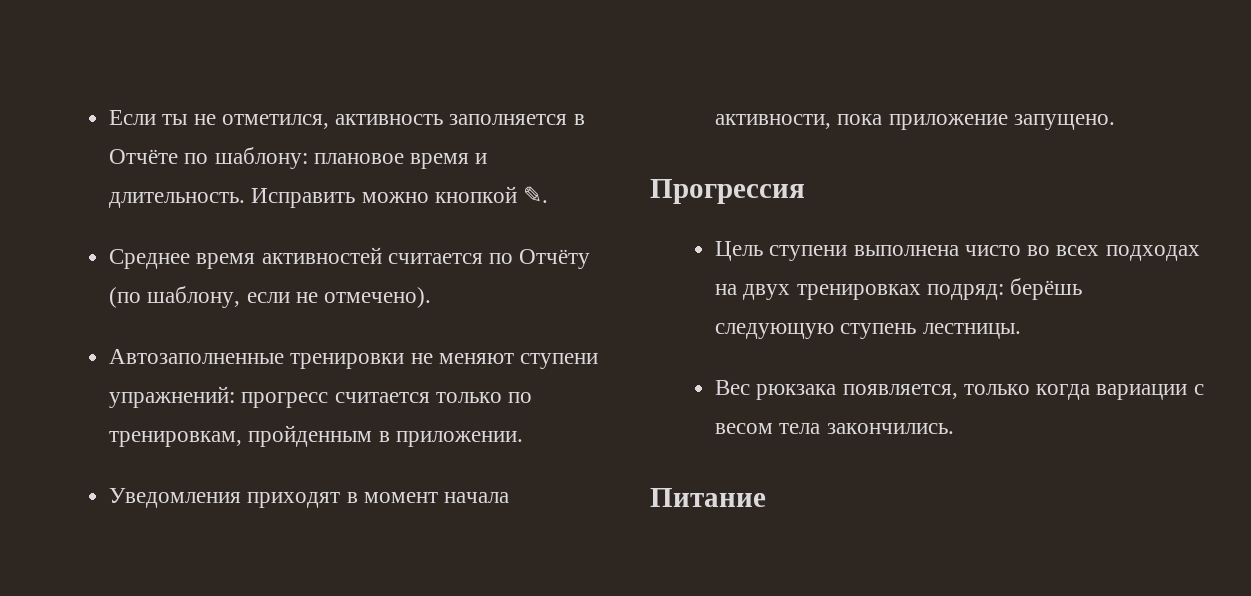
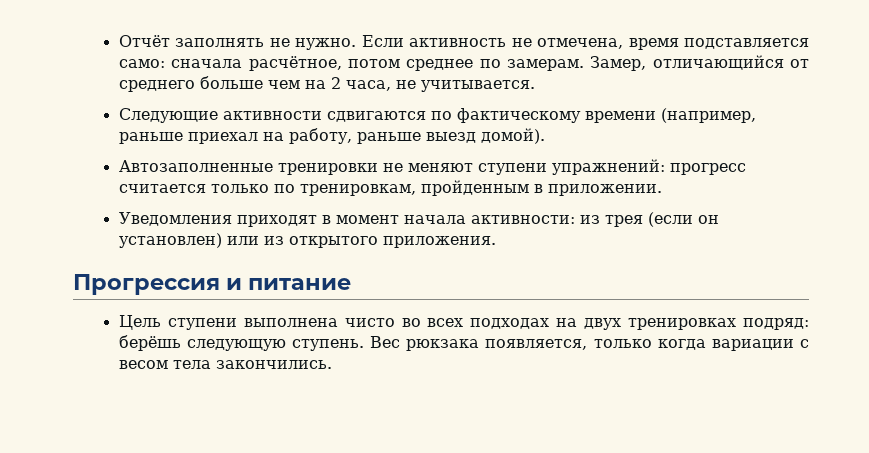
- Если ты не отметился, активность заполняется в Отчёте по шаблону: плановое время и длительность. Исправить можно кнопкой ✎.
- Среднее время активностей считается по Отчёту (по шаблону, если не отмечено).
+ Отчёт заполнять не нужно. Если активность не отмечена, время подставляется само: сначала расчётное, потом среднее по замерам. Замер, отличающийся от среднего больше чем на 2 часа, не учитывается.
+ Следующие активности сдвигаются по фактическому времени (например, раньше приехал на работу, раньше выезд домой).
- Уведомления приходят в момент начала активности, пока приложение запущено.
+ Уведомления приходят в момент начала активности: из трея (если он установлен) или из открытого приложения.
- Прогрессия
+ Прогрессия и питание
- Цель ступени выполнена чисто во всех подходах на двух тренировках подряд: берёшь следующую ступень лестницы.
- Вес рюкзака появляется, только когда вариации с весом тела закончились.
+ Цель ступени выполнена чисто во всех подходах на двух тренировках подряд: берёшь следующую ступень. Вес рюкзака появляется, только когда вариации с весом тела закончились.
- Питание

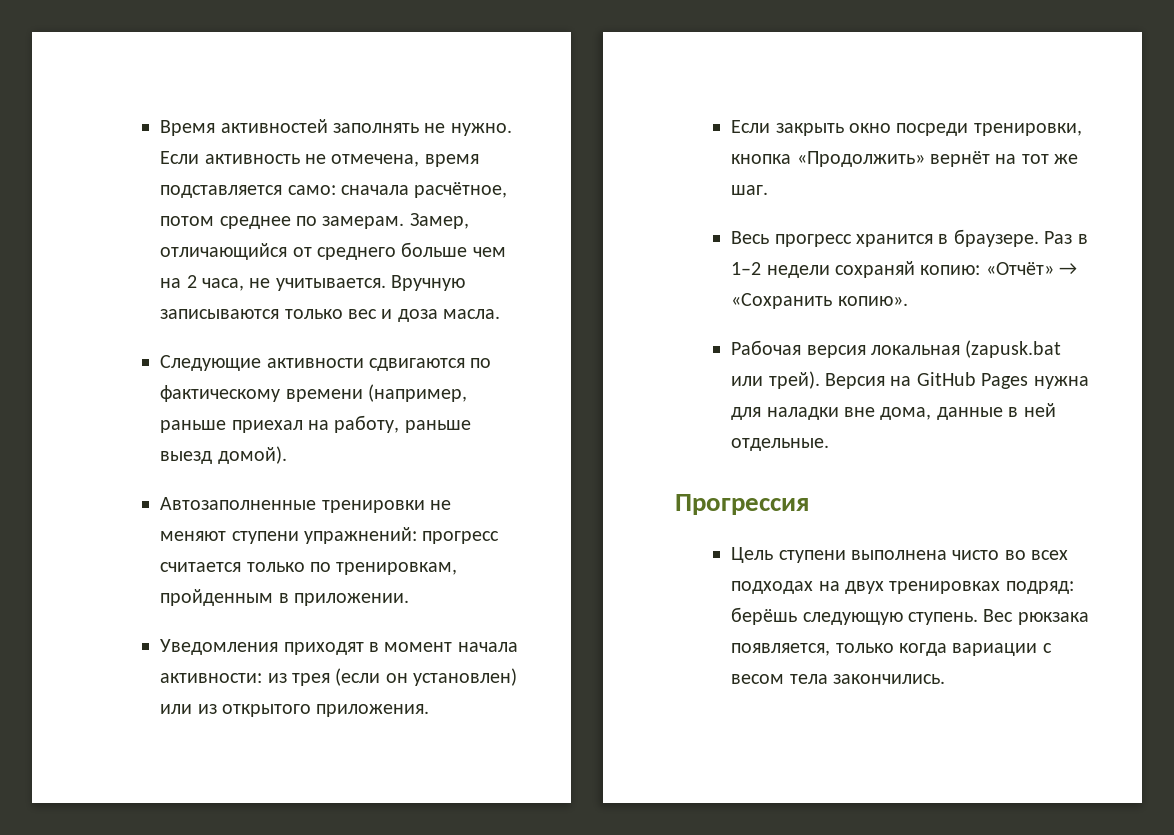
- Отчёт заполнять не нужно.
+ Время активностей заполнять не нужно.
+ Вручную записываются только вес и доза масла.
+ Если закрыть окно посреди тренировки, кнопка «Продолжить» вернёт на тот же шаг.
+ Весь прогресс хранится в браузере. Раз в 1–2 недели сохраняй копию: «Отчёт» → «Сохранить копию».
+ Рабочая версия локальная (zapusk.bat или трей). Версия на GitHub Pages нужна для наладки вне дома, данные в ней отдельные.
- Прогрессия и питание
+ Прогрессия

